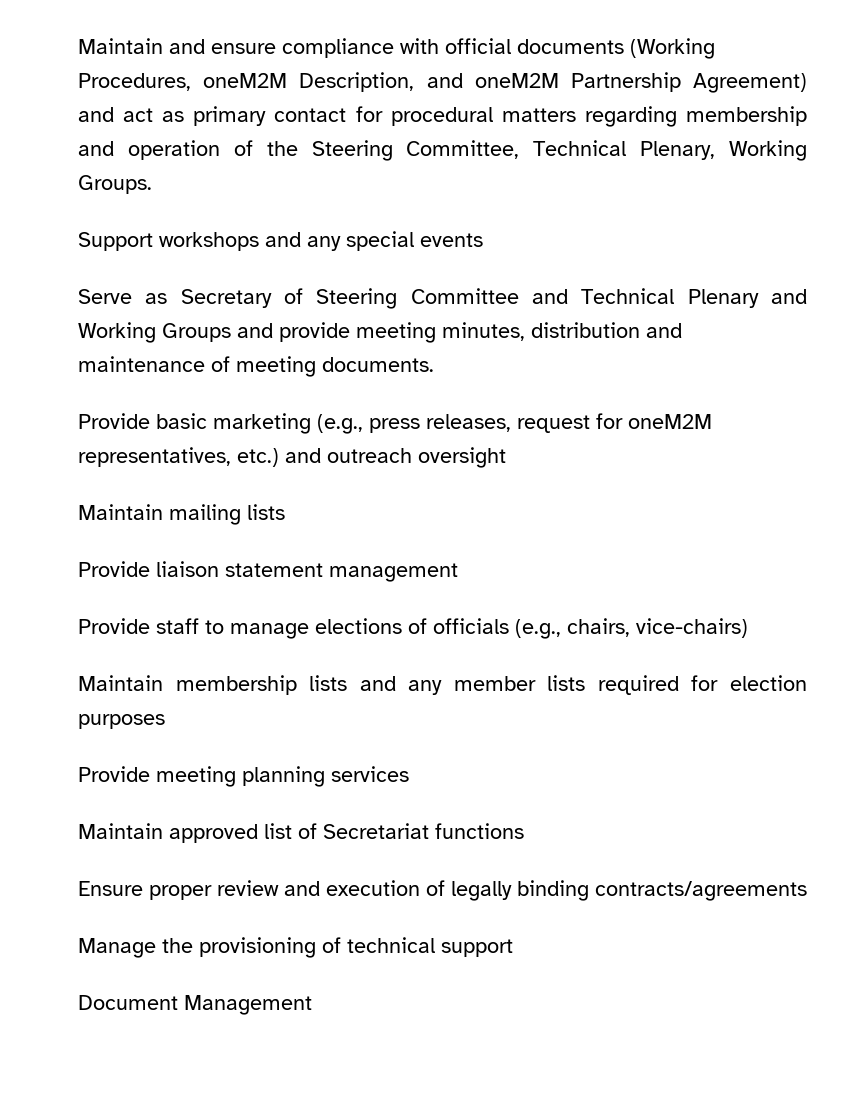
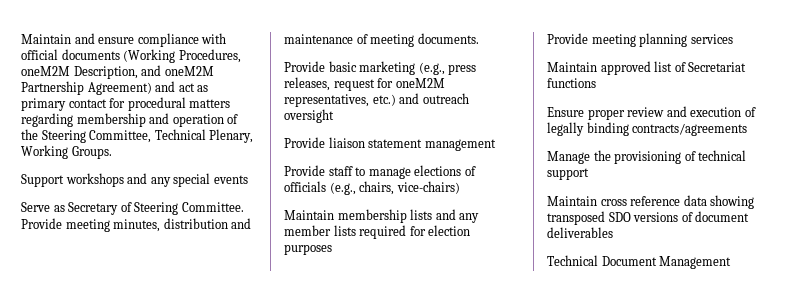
- Serve as Secretary of Steering Committee and Technical Plenary and Working Groups and provide meeting minutes, distribution and maintenance of meeting documents.
+ Serve as Secretary of Steering Committee. Provide meeting minutes, distribution and maintenance of meeting documents.
- Maintain mailing lists
- Document Management
+ Maintain cross reference data showing transposed SDO versions of document deliverables
+ Technical Document Management

